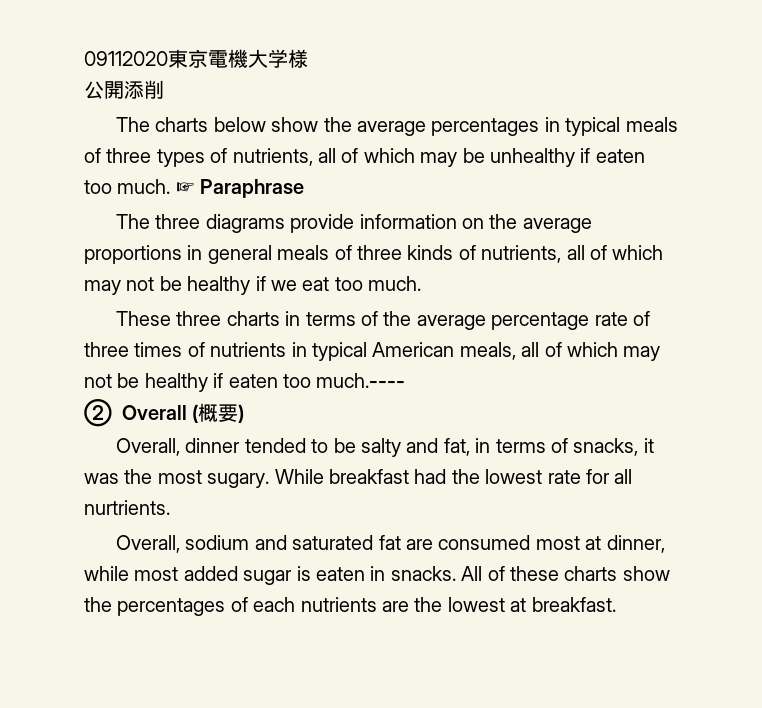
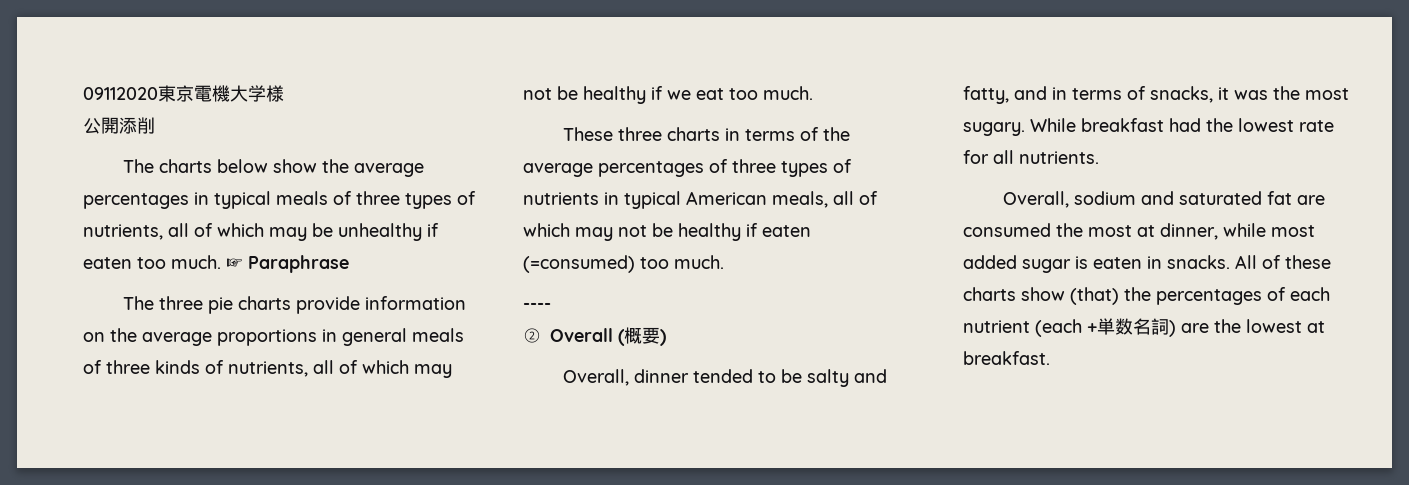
- The three diagrams provide information on the average proportions in general meals of three kinds of nutrients, all of which may not be healthy if we eat too much.
+ The three pie charts provide information on the average proportions in general meals of three kinds of nutrients, all of which may not be healthy if we eat too much.
- These three charts in terms of the average percentage rate of three times of nutrients in typical American meals, all of which may not be healthy if eaten too much.----
+ These three charts in terms of the average percentages of three types of nutrients in typical American meals, all of which may not be healthy if eaten (=consumed) too much.
+ ----
- Overall, dinner tended to be salty and fat, in terms of snacks, it was the most sugary.
+ Overall, dinner tended to be salty and fatty, and in terms of snacks, it was the most sugary.
- While breakfast had the lowest rate for all nurtrients.
+ While breakfast had the lowest rate for all nutrients.
- Overall, sodium and saturated fat are consumed most at dinner, while most added sugar is eaten in snacks.
+ Overall, sodium and saturated fat are consumed the most at dinner, while most added sugar is eaten in snacks.
- All of these charts show the percentages of each nutrients are the lowest at breakfast.
+ All of these charts show (that) the percentages of each nutrient (each +単数名詞) are the lowest at breakfast.

